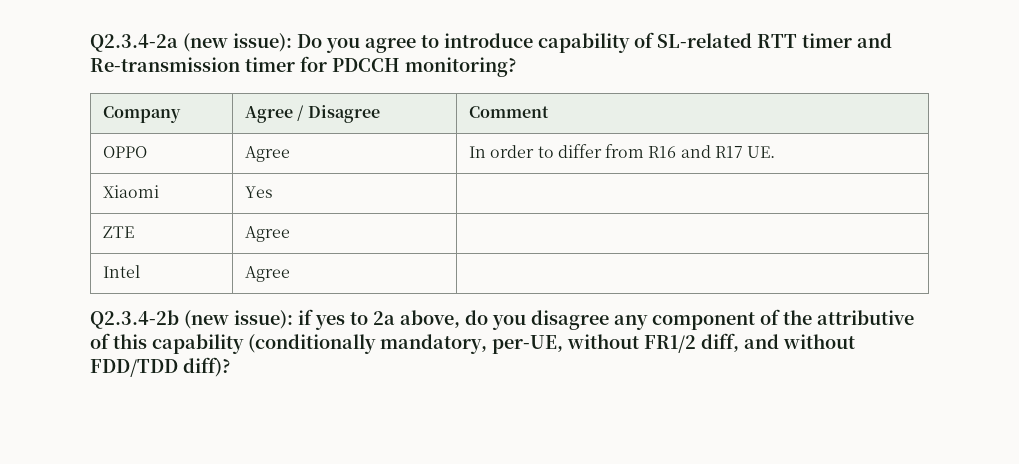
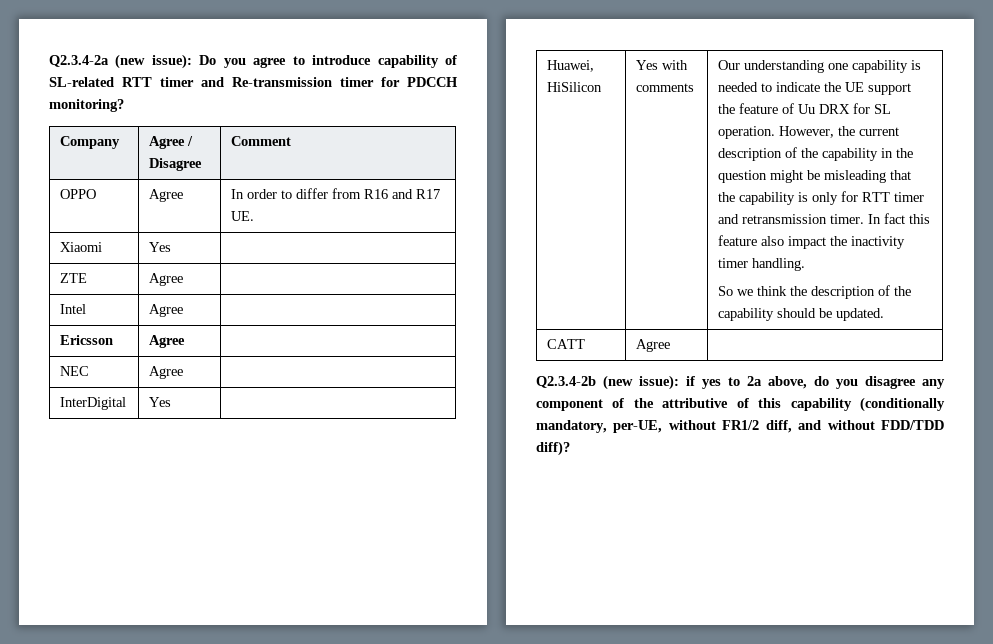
+ Ericsson | Agree |
+ NEC | Agree |
+ InterDigital | Yes |
+ Huawei, HiSilicon | Yes with comments | Our understanding one capability is needed to indicate the UE support the feature of Uu DRX for SL operation. However, the current description of the capability in the question might be misleading that the capability is only for RTT timer and retransmission timer. In fact this feature also impact the inactivity timer handling.
+ So we think the description of the capability should be updated.
+ CATT | Agree |

